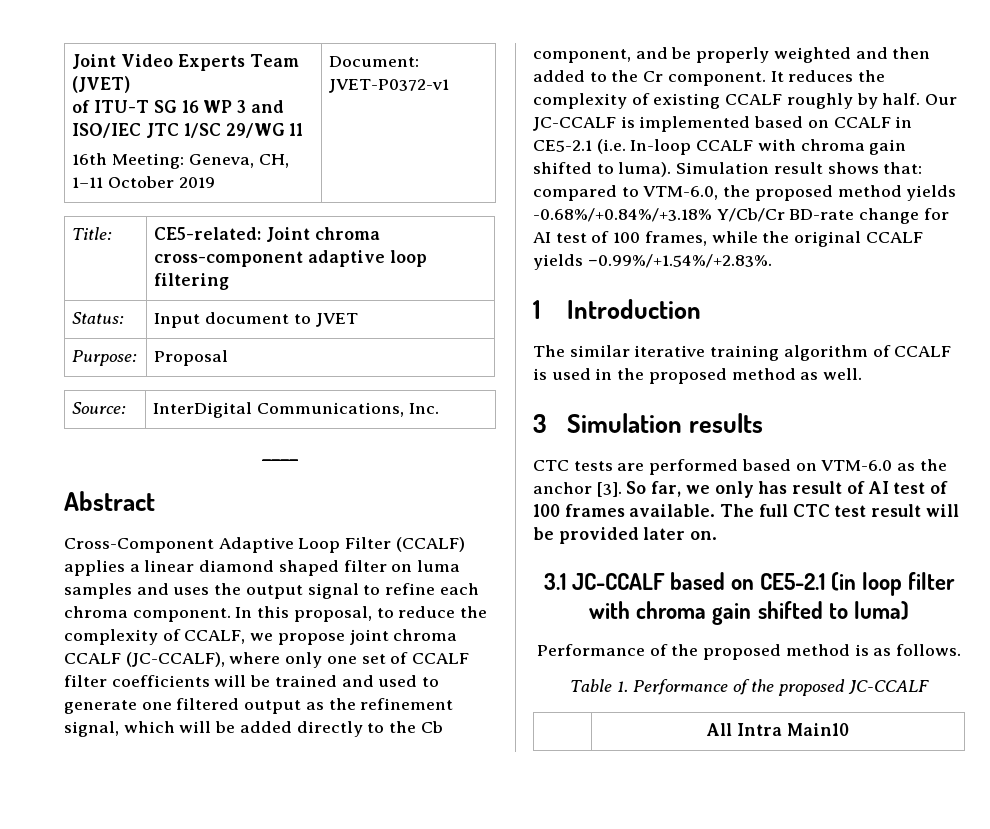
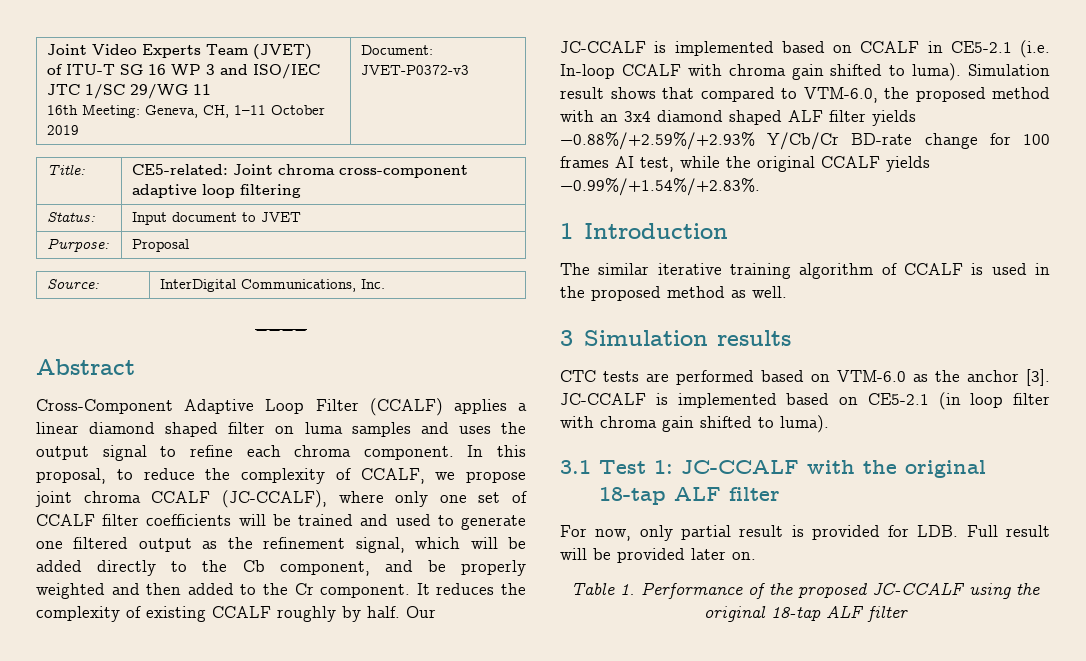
  Joint Video Experts Team (JVET)
  of ITU-T SG 16 WP 3 and ISO/IEC JTC 1/SC 29/WG 11
- 16th Meeting: Geneva, CH, 1–11 October 2019 | Document: JVET-P0372-v1
+ 16th Meeting: Geneva, CH, 1–11 October 2019 | Document: JVET-P0372-v3
- Simulation result shows that: compared to VTM-6.0, the proposed method yields -0.68%/+0.84%/+3.18% Y/Cb/Cr BD-rate change for AI test of 100 frames, while the original CCALF yields −0.99%/+1.54%/+2.83%.
+ Simulation result shows that compared to VTM-6.0, the proposed method with an 3x4 diamond shaped ALF filter yields −0.88%/+2.59%/+2.93% Y/Cb/Cr BD-rate change for 100 frames AI test, while the original CCALF yields −0.99%/+1.54%/+2.83%.
- So far, we only has result of AI test of 100 frames available. The full CTC test result will be provided later on.
- 3.1 JC-CCALF based on CE5-2.1 (in loop filter with chroma gain shifted to luma)
- Performance of the proposed method is as follows.
+ JC-CCALF is implemented based on CE5-2.1 (in loop filter with chroma gain shifted to luma).
+ 3.1 Test 1: JC-CCALF with the original 18-tap ALF filter
+ For now, only partial result is provided for LDB. Full result will be provided later on.
- Table 1. Performance of the proposed JC-CCALF
- | All Intra Main10
+ Table 1. Performance of the proposed JC-CCALF using the original 18-tap ALF filter

